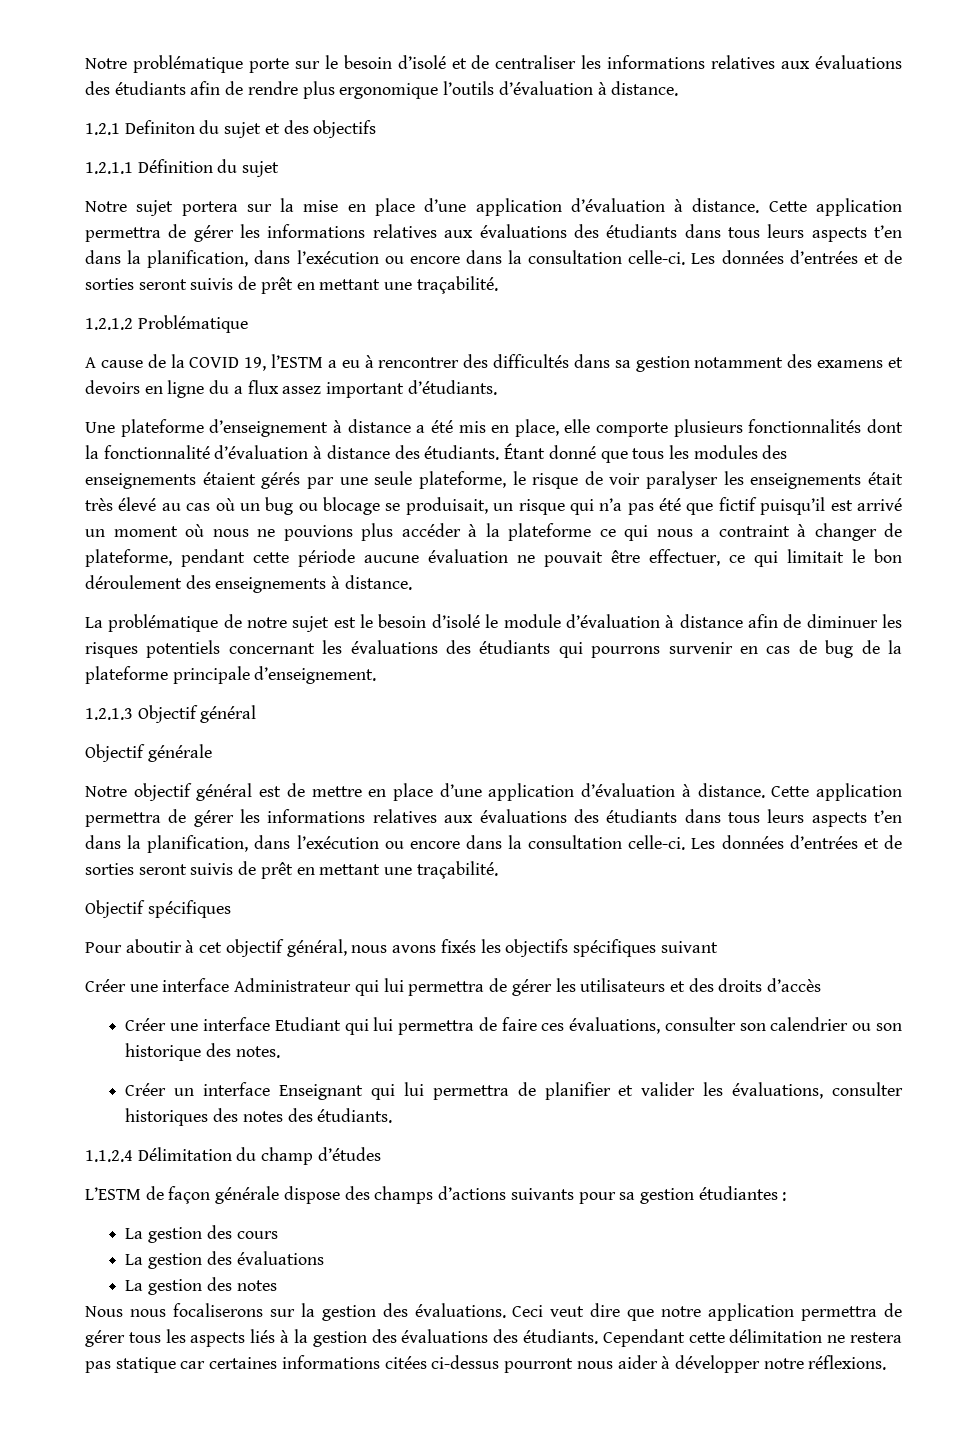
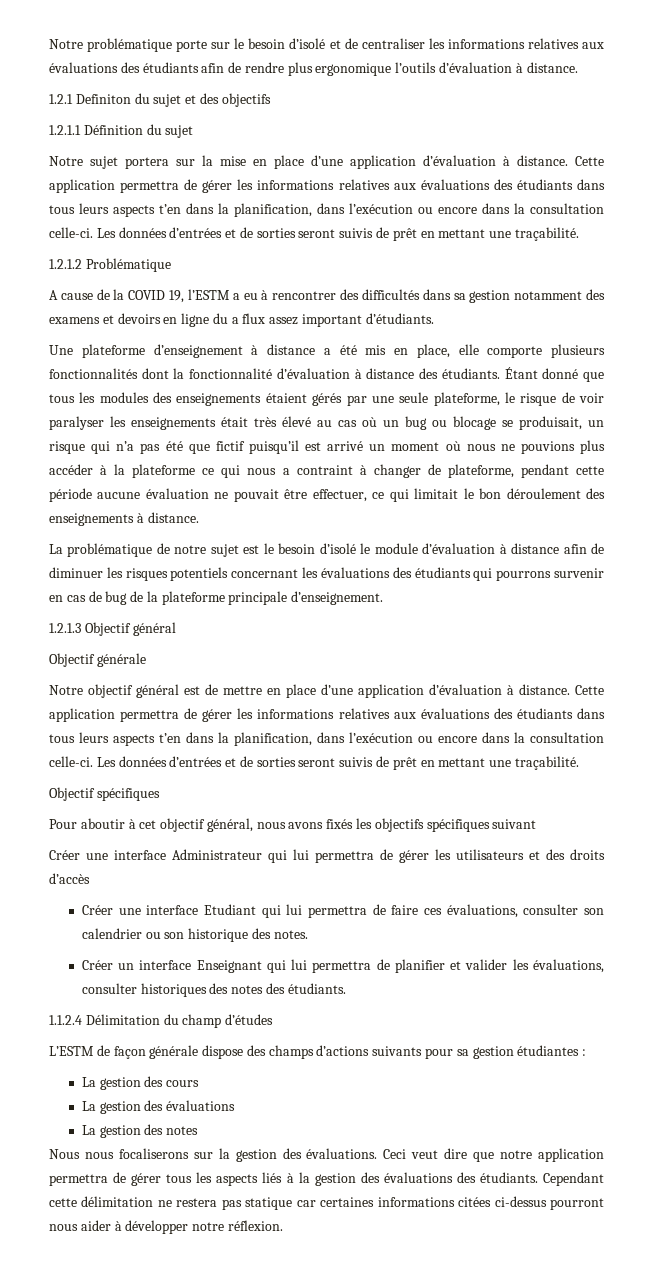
- Cependant cette délimitation ne restera pas statique car certaines informations citées ci-dessus pourront nous aider à développer notre réflexions.
+ Cependant cette délimitation ne restera pas statique car certaines informations citées ci-dessus pourront nous aider à développer notre réflexion.

